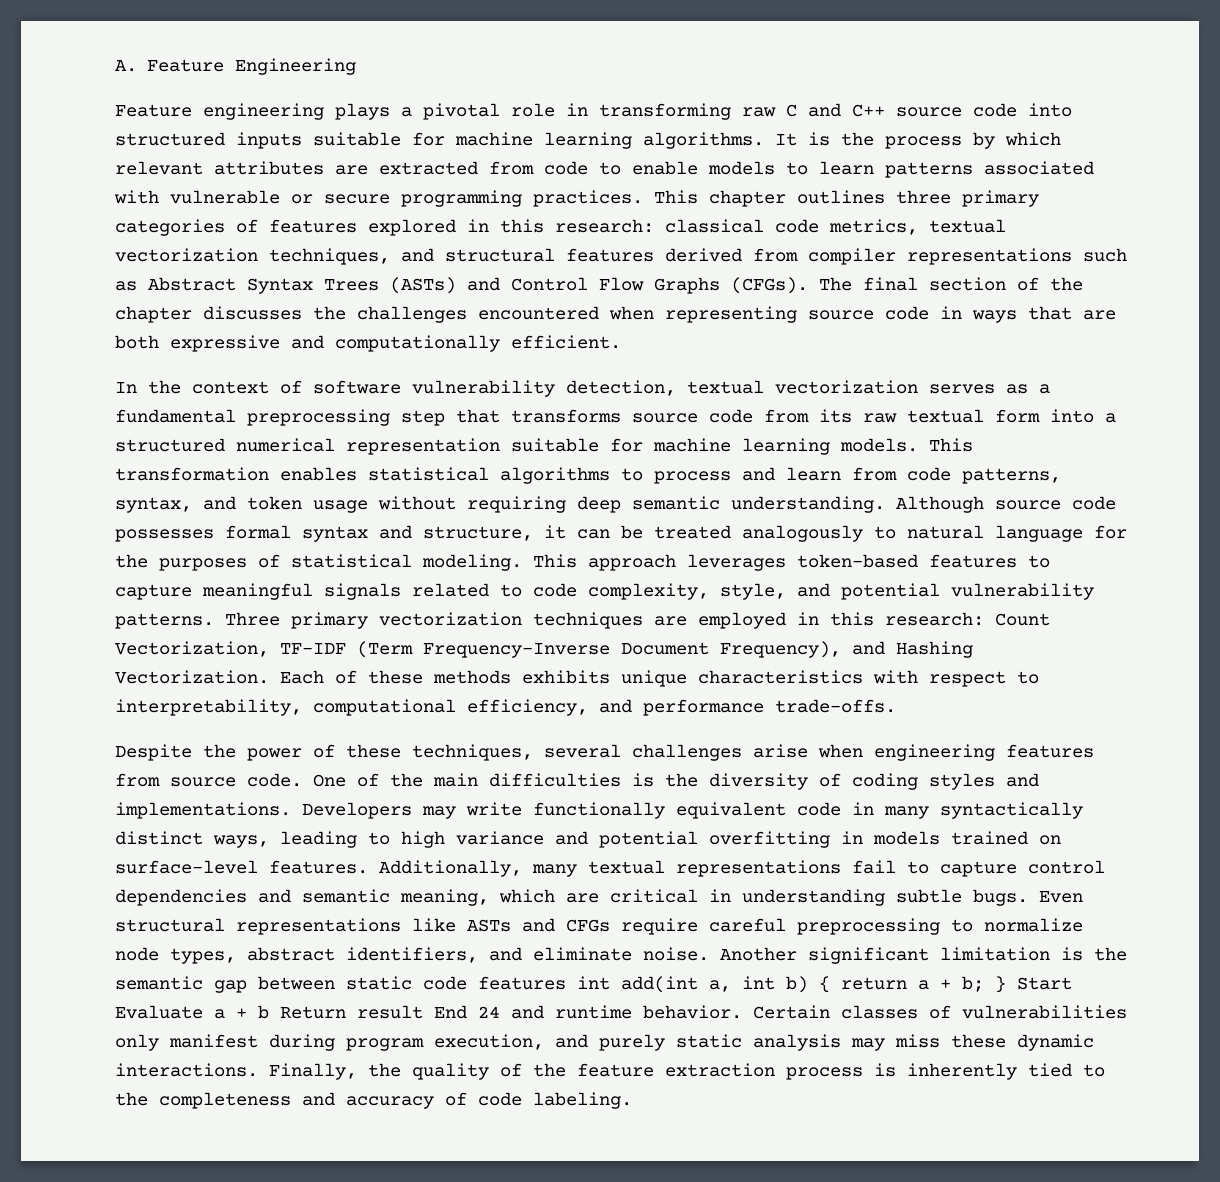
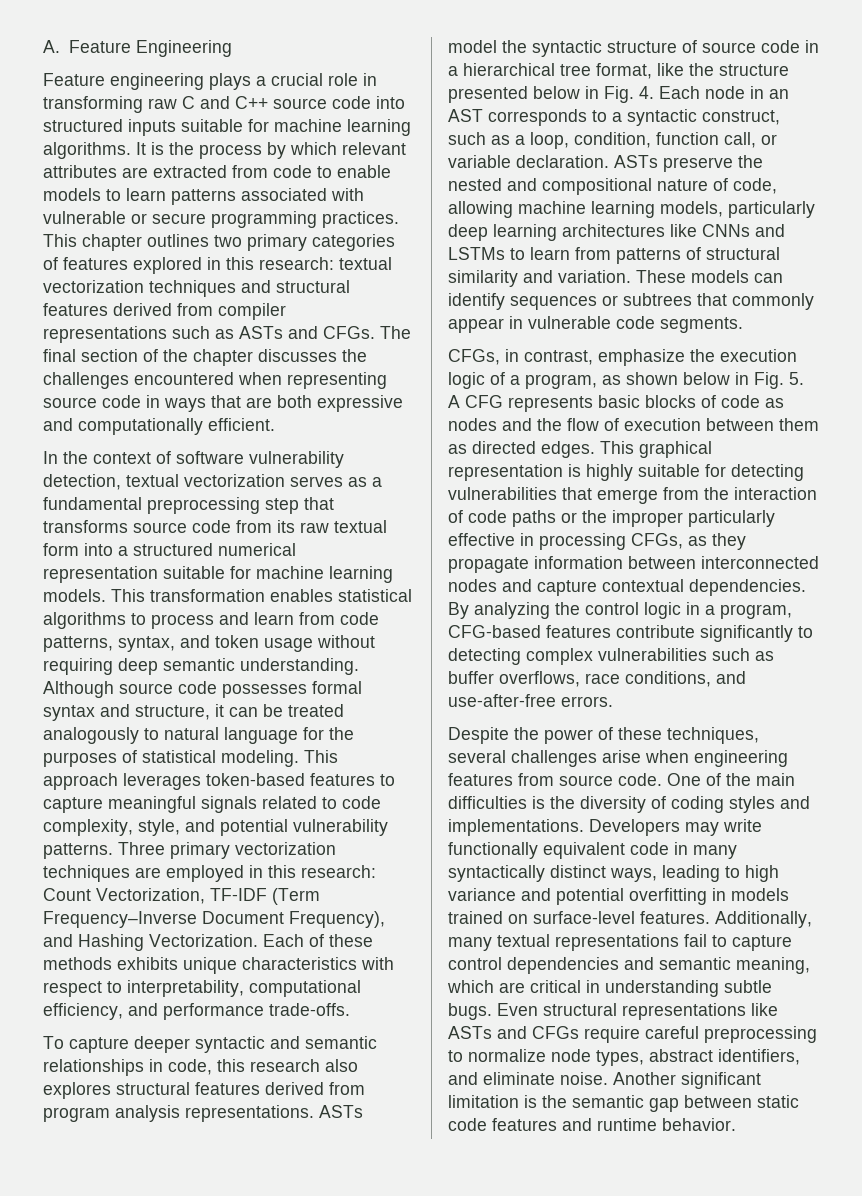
- Feature engineering plays a pivotal role in transforming raw C and C++ source code into structured inputs suitable for machine learning algorithms.
+ Feature engineering plays a crucial role in transforming raw C and C++ source code into structured inputs suitable for machine learning algorithms.
- This chapter outlines three primary categories of features explored in this research: classical code metrics, textual vectorization techniques, and structural features derived from compiler representations such as Abstract Syntax Trees (ASTs) and Control Flow Graphs (CFGs).
+ This chapter outlines two primary categories of features explored in this research: textual vectorization techniques and structural features derived from compiler representations such as ASTs and CFGs.
+ To capture deeper syntactic and semantic relationships in code, this research also explores structural features derived from program analysis representations. ASTs model the syntactic structure of source code in a hierarchical tree format, like the structure presented below in Fig. 4. Each node in an AST corresponds to a syntactic construct, such as a loop, condition, function call, or variable declaration. ASTs preserve the nested and compositional nature of code, allowing machine learning models, particularly deep learning architectures like CNNs and LSTMs to learn from patterns of structural similarity and variation. These models can identify sequences or subtrees that commonly appear in vulnerable code segments.
+ CFGs, in contrast, emphasize the execution logic of a program, as shown below in Fig. 5. A CFG represents basic blocks of code as nodes and the flow of execution between them as directed edges. This graphical representation is highly suitable for detecting vulnerabilities that emerge from the interaction of code paths or the improper particularly effective in processing CFGs, as they propagate information between interconnected nodes and capture contextual dependencies. By analyzing the control logic in a program, CFG-based features contribute significantly to detecting complex vulnerabilities such as buffer overflows, race conditions, and use-after-free errors.
- Another significant limitation is the semantic gap between static code features int add(int a, int b) { return a + b; } Start Evaluate a + b Return result End 24 and runtime behavior. Certain classes of vulnerabilities only manifest during program execution, and purely static analysis may miss these dynamic interactions. Finally, the quality of the feature extraction process is inherently tied to the completeness and accuracy of code labeling.
+ Another significant limitation is the semantic gap between static code features and runtime behavior.

